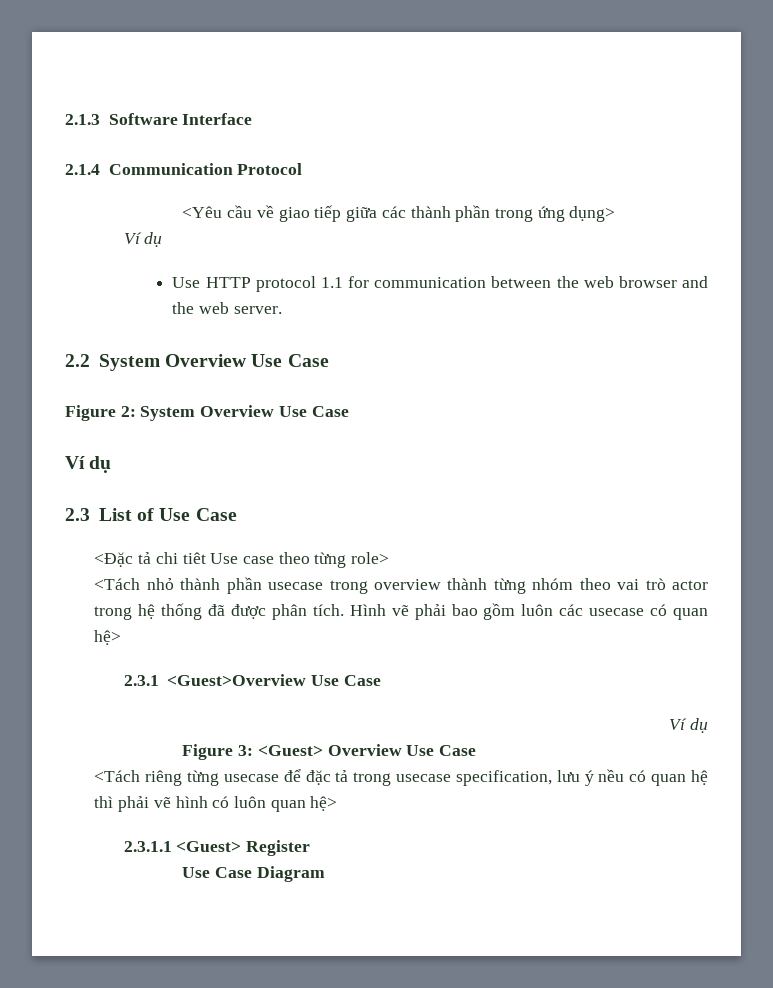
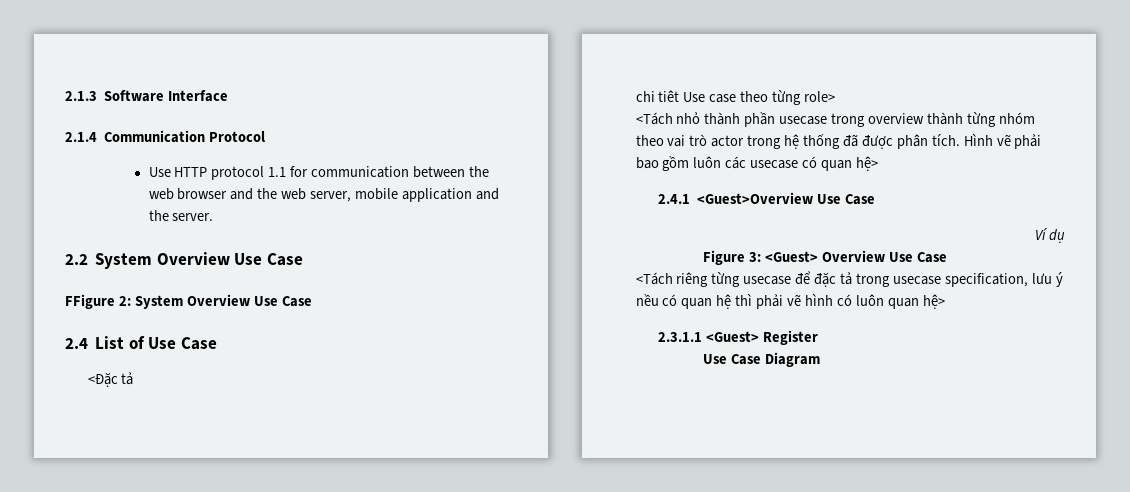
- <Yêu cầu về giao tiếp giữa các thành phần trong ứng dụng>
- Ví dụ
- Use HTTP protocol 1.1 for communication between the web browser and the web server.
+ Use HTTP protocol 1.1 for communication between the web browser and the web server, mobile application and the server.
- Figure 2: System Overview Use Case
- Ví dụ
- 2.3 List of Use Case
+ FFigure 2: System Overview Use Case
+ 2.4 List of Use Case
- <Đặc tả chi tiêt Use case theo từng role>
+ <Đặc tả
+ chi tiêt Use case theo từng role>
- 2.3.1 <Guest>Overview Use Case
+ 2.4.1 <Guest>Overview Use Case

